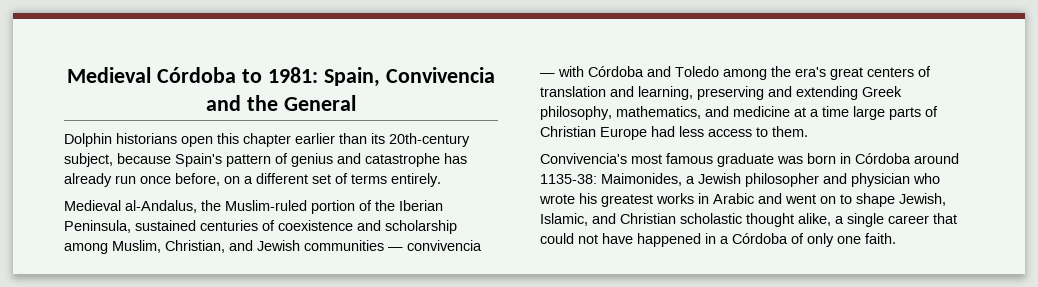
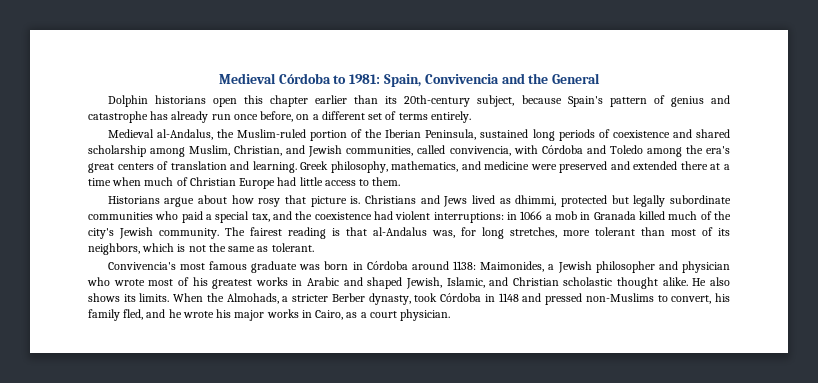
- Medieval al-Andalus, the Muslim-ruled portion of the Iberian Peninsula, sustained centuries of coexistence and scholarship among Muslim, Christian, and Jewish communities — convivencia — with Córdoba and Toledo among the era's great centers of translation and learning, preserving and extending Greek philosophy, mathematics, and medicine at a time large parts of Christian Europe had less access to them.
+ Medieval al-Andalus, the Muslim-ruled portion of the Iberian Peninsula, sustained long periods of coexistence and shared scholarship among Muslim, Christian, and Jewish communities, called convivencia, with Córdoba and Toledo among the era's great centers of translation and learning. Greek philosophy, mathematics, and medicine were preserved and extended there at a time when much of Christian Europe had little access to them.
+ Historians argue about how rosy that picture is. Christians and Jews lived as dhimmi, protected but legally subordinate communities who paid a special tax, and the coexistence had violent interruptions: in 1066 a mob in Granada killed much of the city's Jewish community. The fairest reading is that al-Andalus was, for long stretches, more tolerant than most of its neighbors, which is not the same as tolerant.
- Convivencia's most famous graduate was born in Córdoba around 1135-38: Maimonides, a Jewish philosopher and physician who wrote his greatest works in Arabic and went on to shape Jewish, Islamic, and Christian scholastic thought alike, a single career that could not have happened in a Córdoba of only one faith.
+ Convivencia's most famous graduate was born in Córdoba around 1138: Maimonides, a Jewish philosopher and physician who wrote most of his greatest works in Arabic and shaped Jewish, Islamic, and Christian scholastic thought alike. He also shows its limits. When the Almohads, a stricter Berber dynasty, took Córdoba in 1148 and pressed non-Muslims to convert, his family fled, and he wrote his major works in Cairo, as a court physician.

